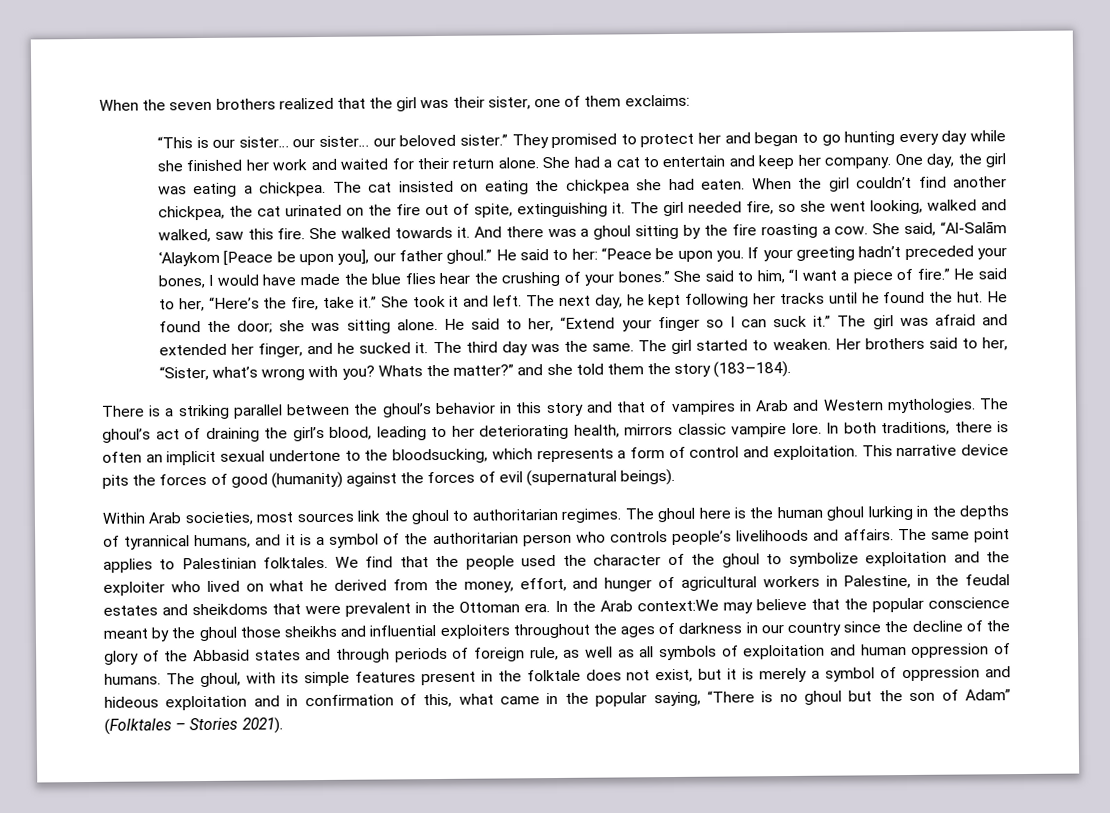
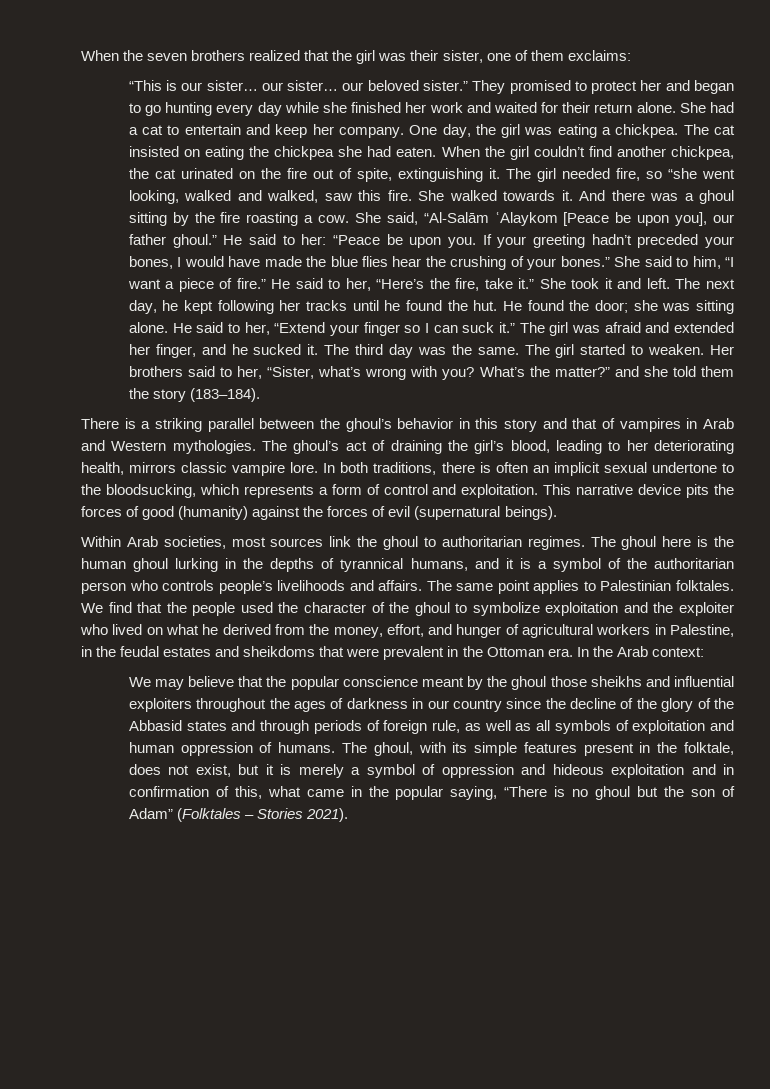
- The girl needed fire, so she went looking, walked and walked, saw this fire.
+ The girl needed fire, so “she went looking, walked and walked, saw this fire.
- Whats the matter?” and she told them the story (183–184).
+ What’s the matter?” and she told them the story (183–184).
- In the Arab context:We may believe that the popular conscience meant by the ghoul those sheikhs and influential exploiters throughout the ages of darkness in our country since the decline of the glory of the Abbasid states and through periods of foreign rule, as well as all symbols of exploitation and human oppression of humans.
+ In the Arab context:
+ We may believe that the popular conscience meant by the ghoul those sheikhs and influential exploiters throughout the ages of darkness in our country since the decline of the glory of the Abbasid states and through periods of foreign rule, as well as all symbols of exploitation and human oppression of humans.
- The ghoul, with its simple features present in the folktale does not exist, but it is merely a symbol of oppression and hideous exploitation and in confirmation of this, what came in the popular saying, “There is no ghoul but the son of Adam” (Folktales – Stories 2021).
+ The ghoul, with its simple features present in the folktale, does not exist, but it is merely a symbol of oppression and hideous exploitation and in confirmation of this, what came in the popular saying, “There is no ghoul but the son of Adam” (Folktales – Stories 2021).

